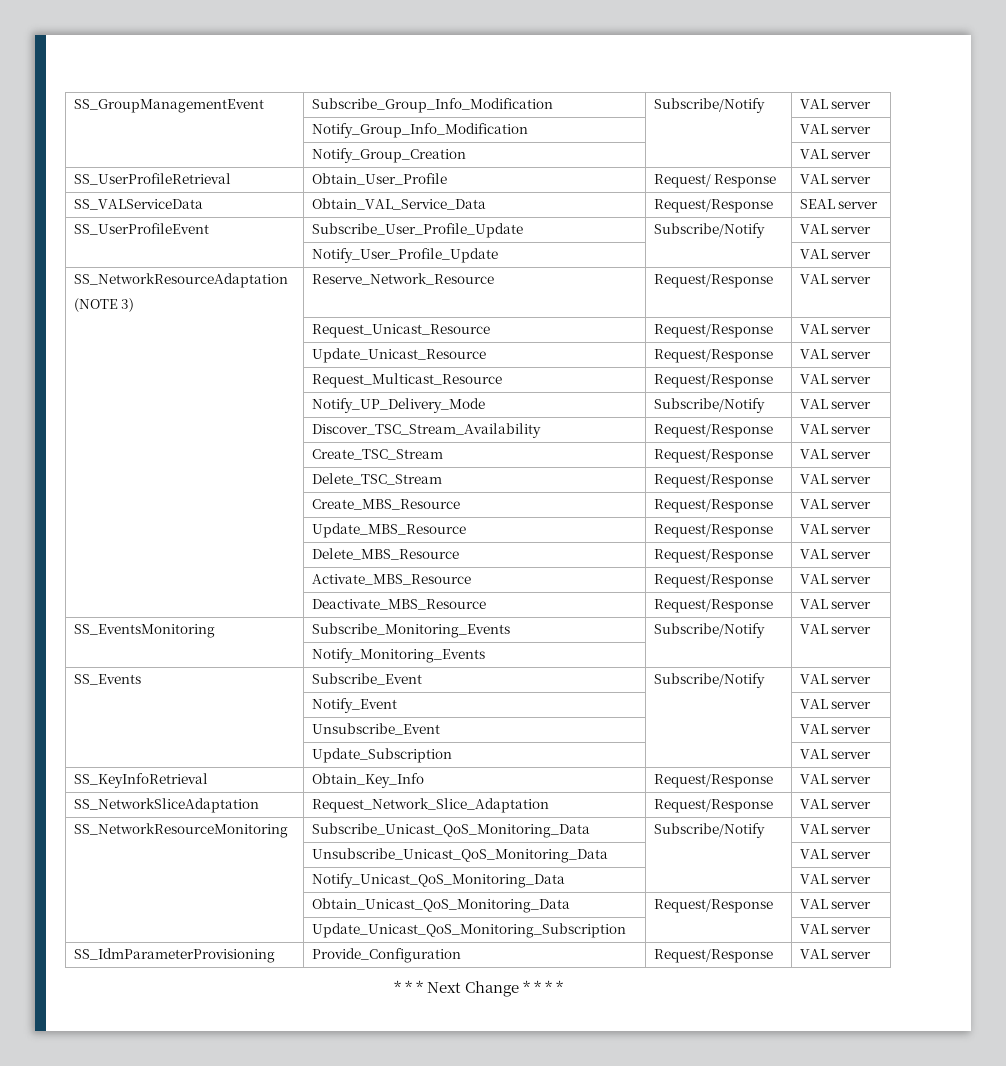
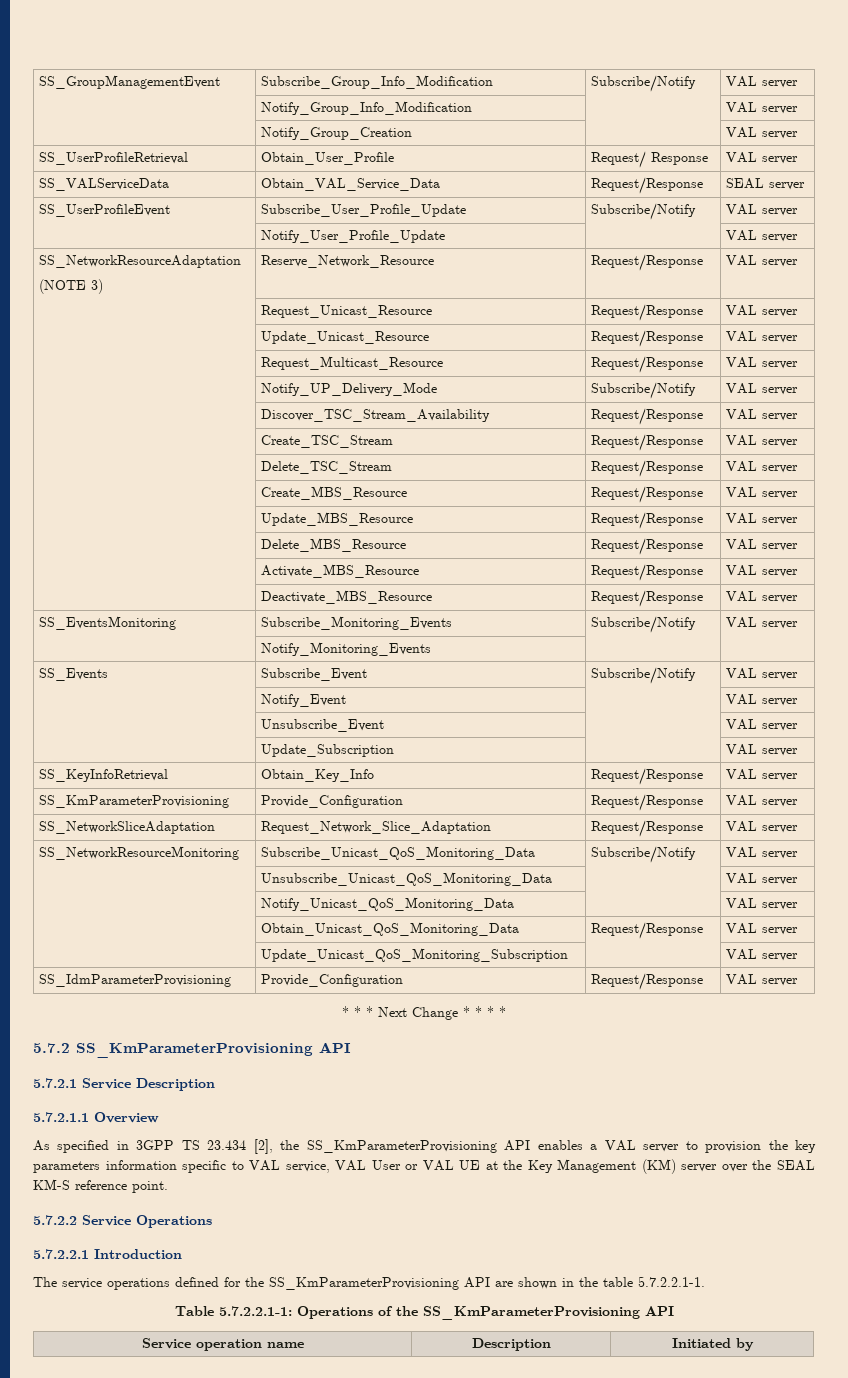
+ SS_KmParameterProvisioning | Provide_Configuration | Request/Response | VAL server
+ 5.7.2 SS_KmParameterProvisioning API
+ 5.7.2.1 Service Description
+ 5.7.2.1.1 Overview
+ As specified in 3GPP TS 23.434 [2], the SS_KmParameterProvisioning API enables a VAL server to provision the key parameters information specific to VAL service, VAL User or VAL UE at the Key Management (KM) server over the SEAL KM-S reference point.
+ 5.7.2.2 Service Operations
+ 5.7.2.2.1 Introduction
+ The service operations defined for the SS_KmParameterProvisioning API are shown in the table 5.7.2.2.1-1.
+ Table 5.7.2.2.1-1: Operations of the SS_KmParameterProvisioning API
+ Service operation name | Description | Initiated by

